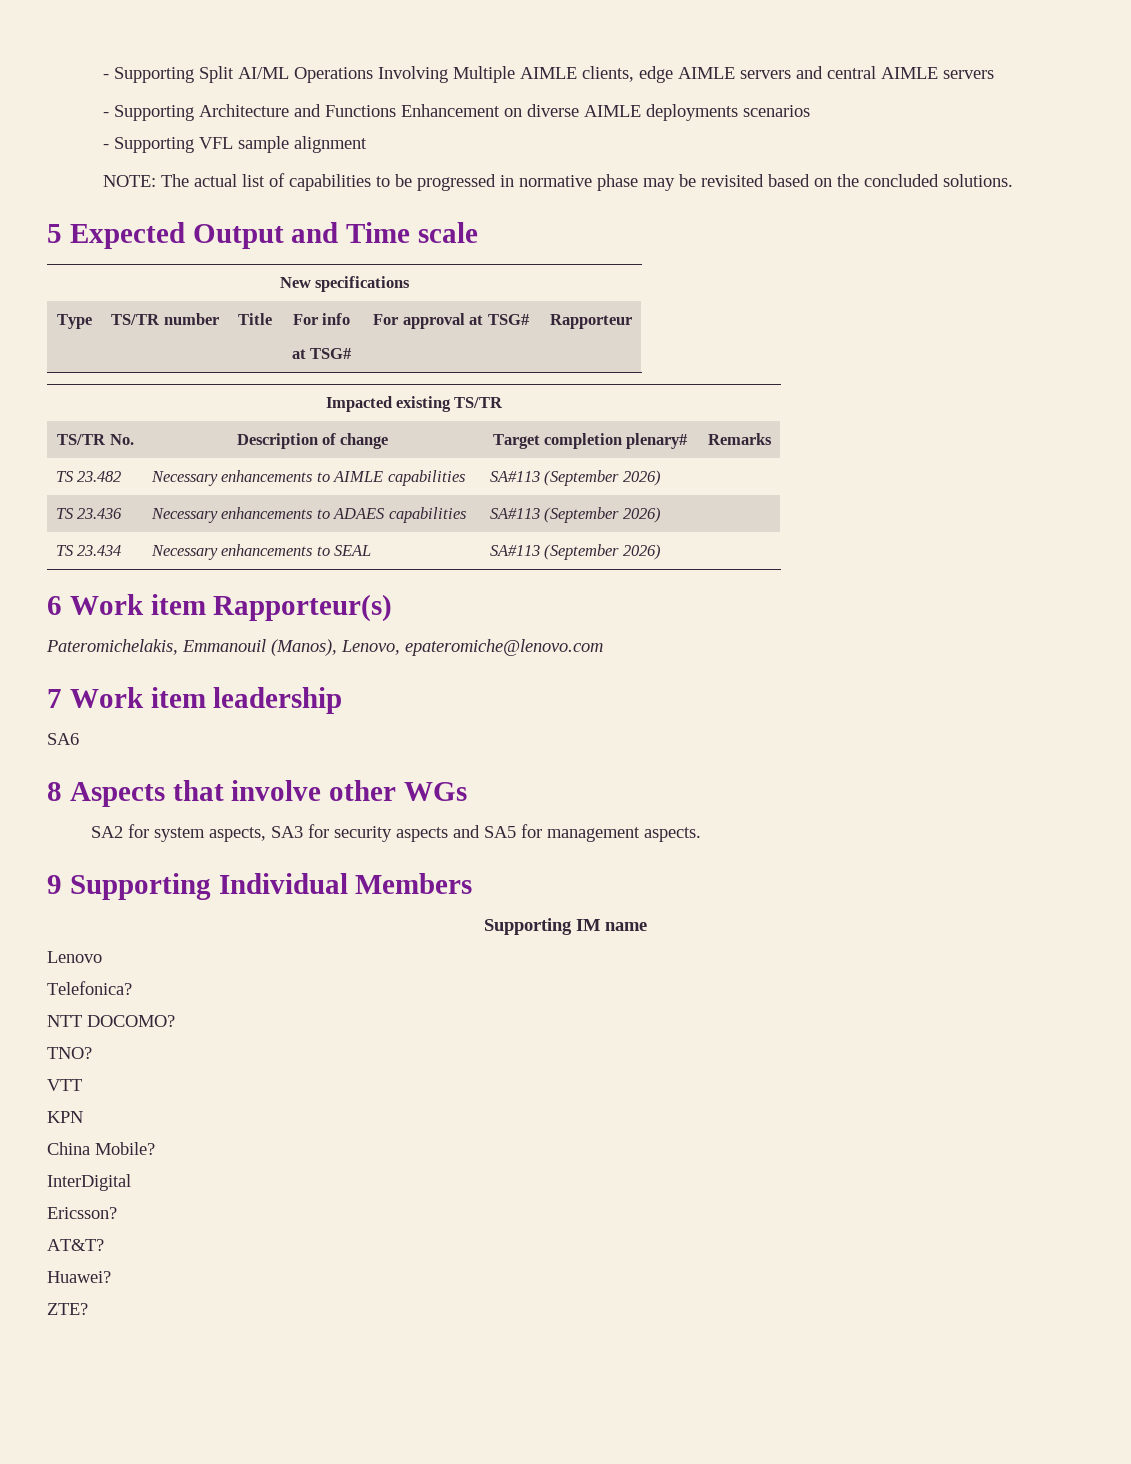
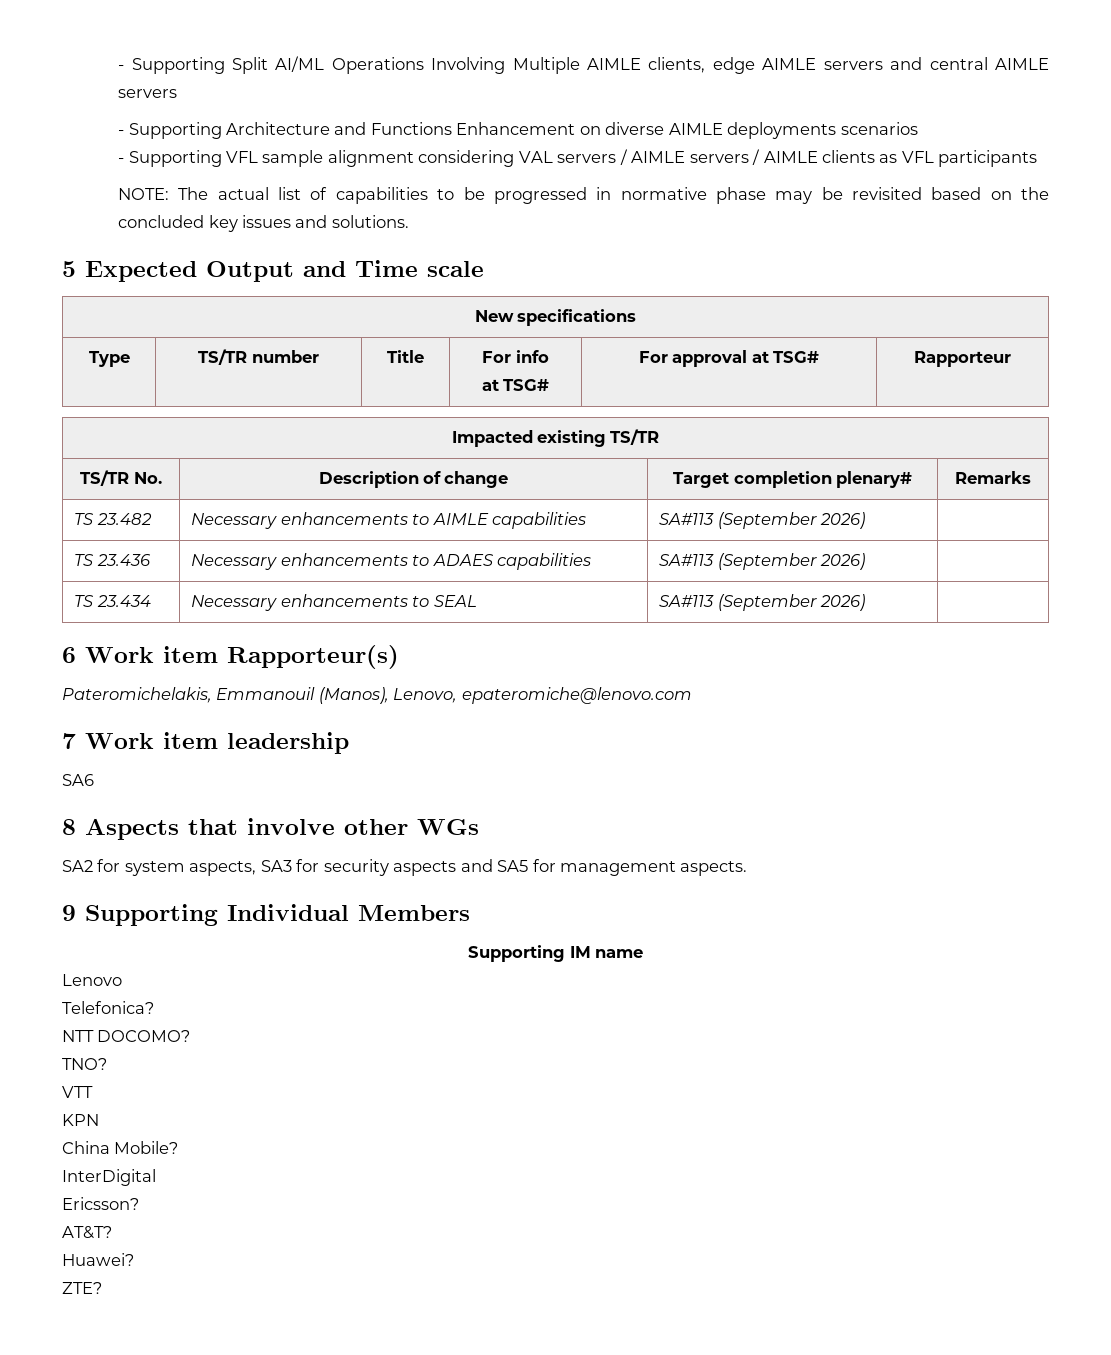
- - Supporting VFL sample alignment
+ - Supporting VFL sample alignment considering VAL servers / AIMLE servers / AIMLE clients as VFL participants
- NOTE: The actual list of capabilities to be progressed in normative phase may be revisited based on the concluded solutions.
+ NOTE: The actual list of capabilities to be progressed in normative phase may be revisited based on the concluded key issues and solutions.

